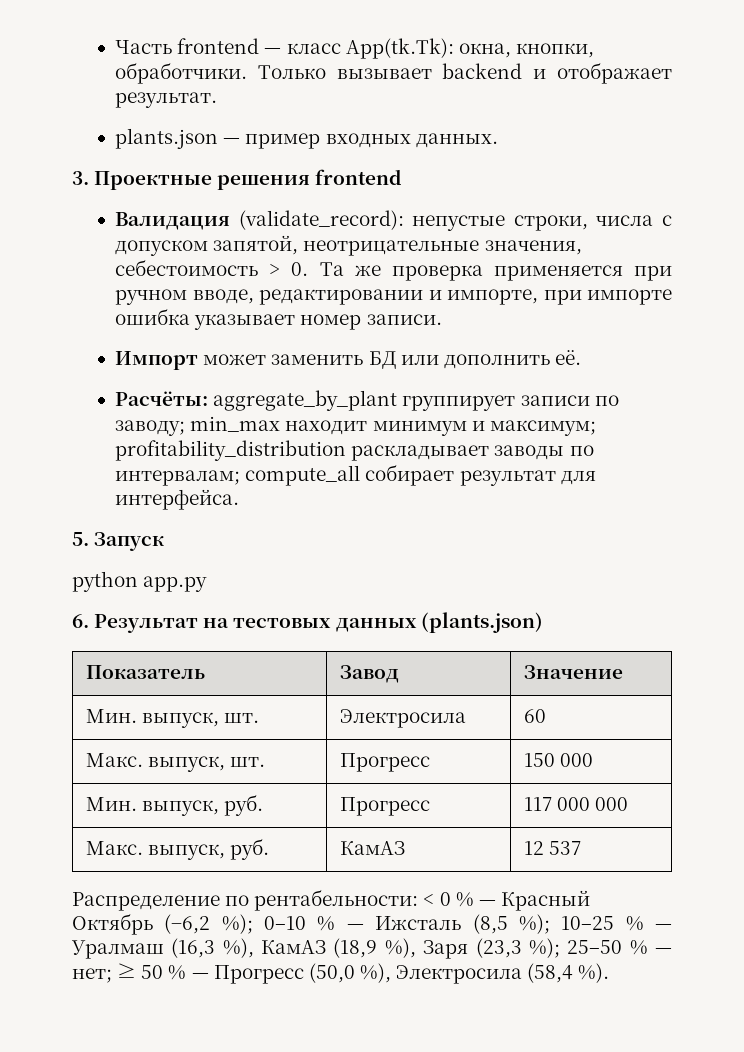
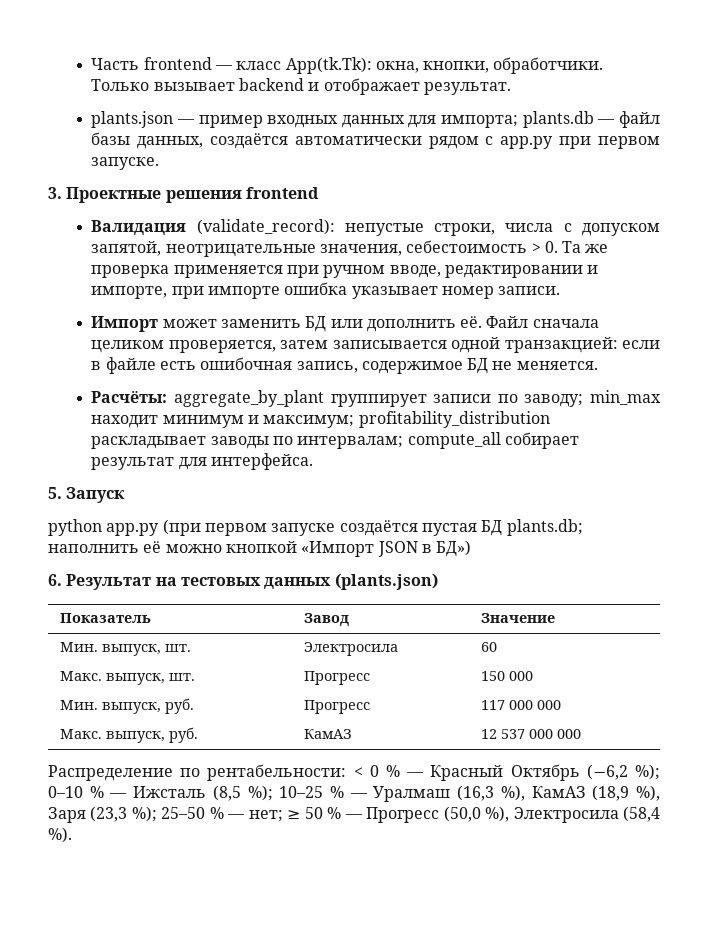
- plants.json — пример входных данных.
+ plants.json — пример входных данных для импорта; plants.db — файл базы данных, создаётся автоматически рядом с app.py при первом запуске.
+ Файл сначала целиком проверяется, затем записывается одной транзакцией: если в файле есть ошибочная запись, содержимое БД не меняется.
- python app.py
+ python app.py (при первом запуске создаётся пустая БД plants.db; наполнить её можно кнопкой «Импорт JSON в БД»)
- Макс. выпуск, руб. | КамАЗ | 12 537
+ Макс. выпуск, руб. | КамАЗ | 12 537 000 000

